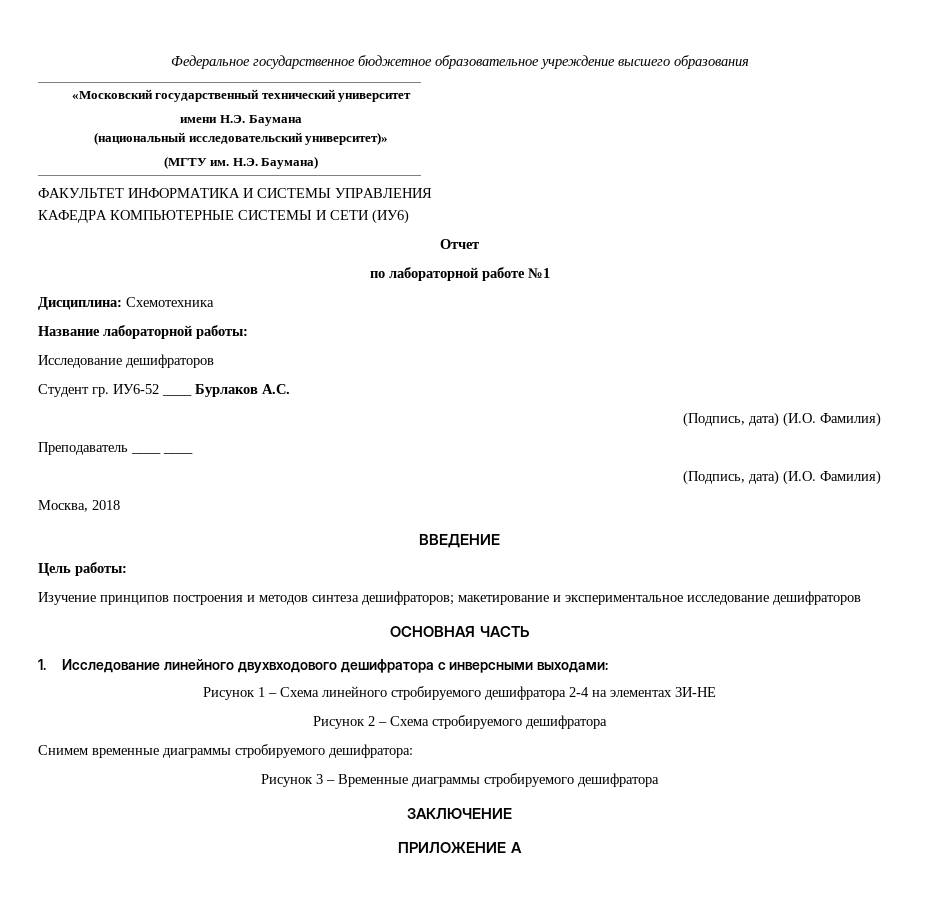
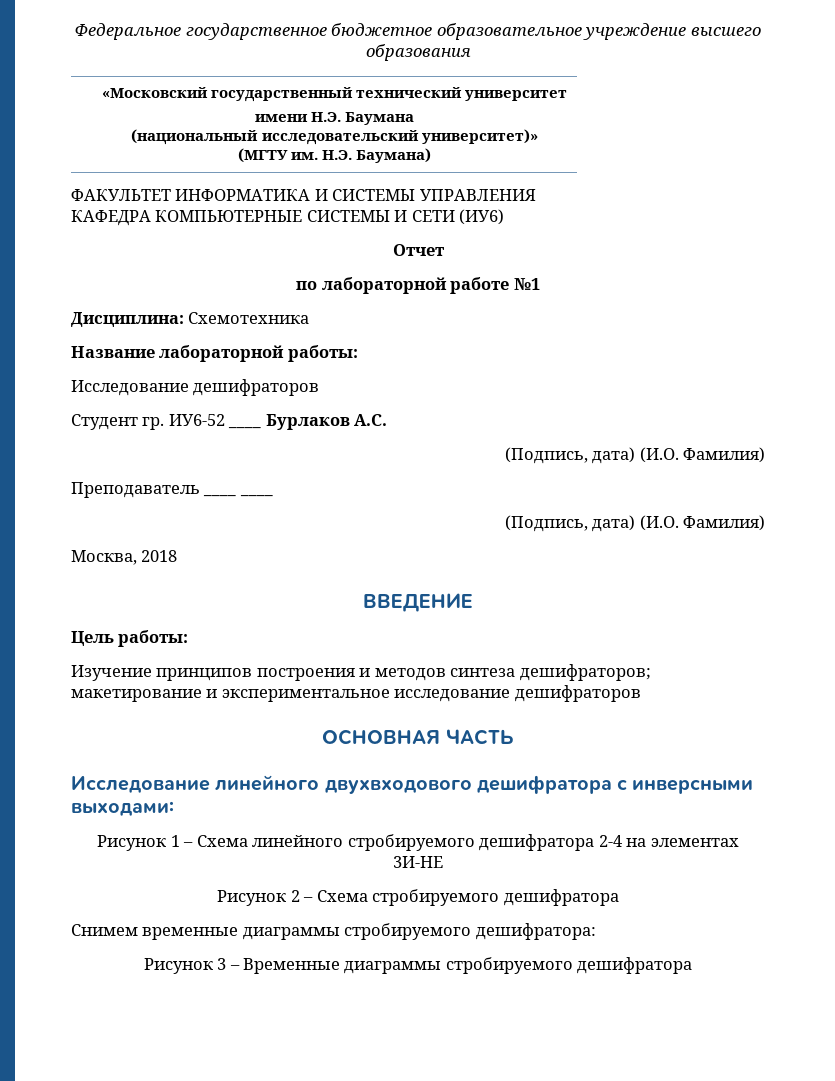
- 1. Исследование линейного двухвходового дешифратора с инверсными выходами:
+ Исследование линейного двухвходового дешифратора с инверсными выходами:
- ЗАКЛЮЧЕНИЕ
- ПРИЛОЖЕНИЕ А

